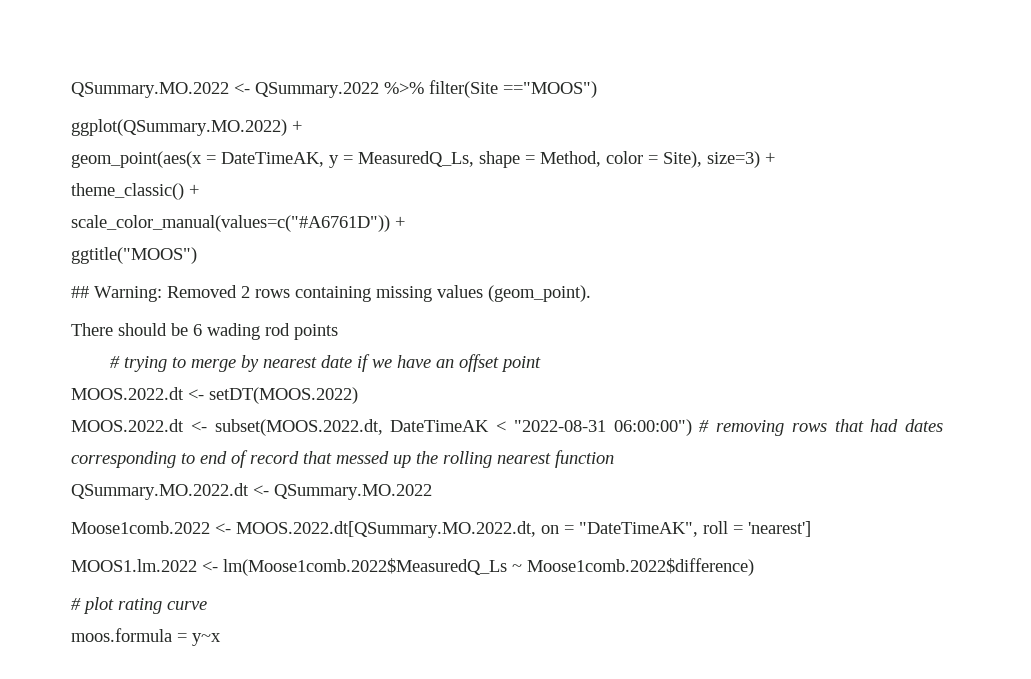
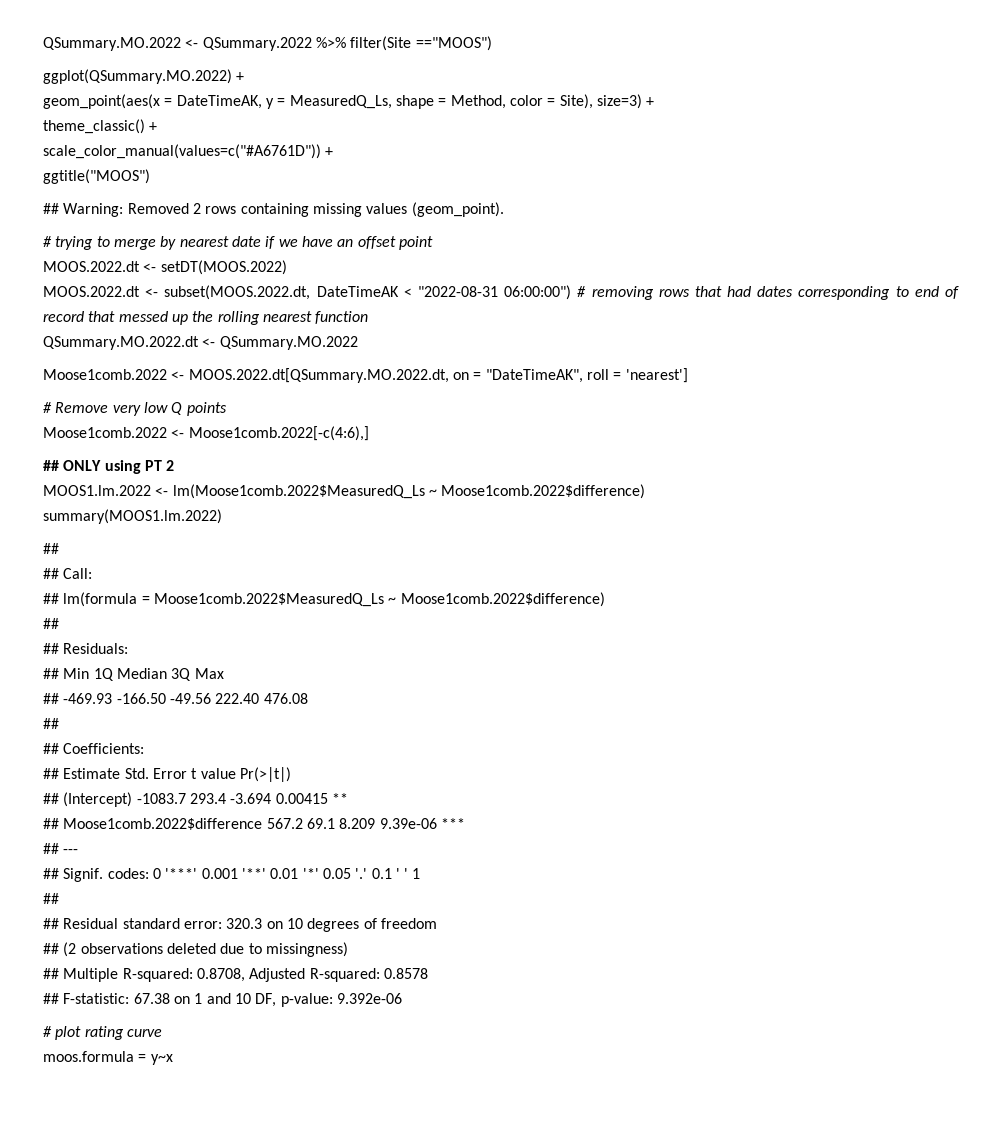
- There should be 6 wading rod points
+ # Remove very low Q points
+ Moose1comb.2022 <- Moose1comb.2022[-c(4:6),]
+ ## ONLY using PT 2
+ summary(MOOS1.lm.2022)
+ ##
+ ## Call:
+ ## lm(formula = Moose1comb.2022$MeasuredQ_Ls ~ Moose1comb.2022$difference)
+ ##
+ ## Residuals:
+ ## Min 1Q Median 3Q Max
+ ## -469.93 -166.50 -49.56 222.40 476.08
+ ##
+ ## Coefficients:
+ ## Estimate Std. Error t value Pr(>|t|)
+ ## (Intercept) -1083.7 293.4 -3.694 0.00415 **
+ ## Moose1comb.2022$difference 567.2 69.1 8.209 9.39e-06 ***
+ ## ---
+ ## Signif. codes: 0 '***' 0.001 '**' 0.01 '*' 0.05 '.' 0.1 ' ' 1
+ ##
+ ## Residual standard error: 320.3 on 10 degrees of freedom
+ ## (2 observations deleted due to missingness)
+ ## Multiple R-squared: 0.8708, Adjusted R-squared: 0.8578
+ ## F-statistic: 67.38 on 1 and 10 DF, p-value: 9.392e-06

